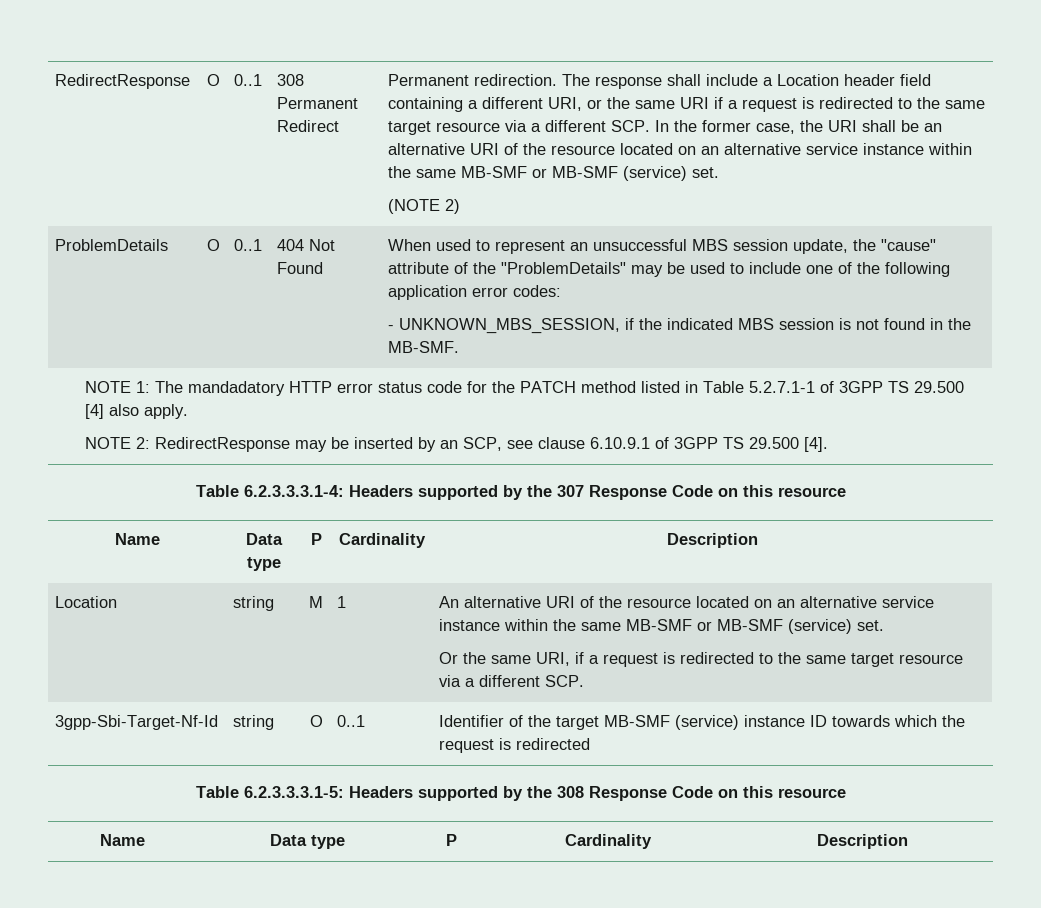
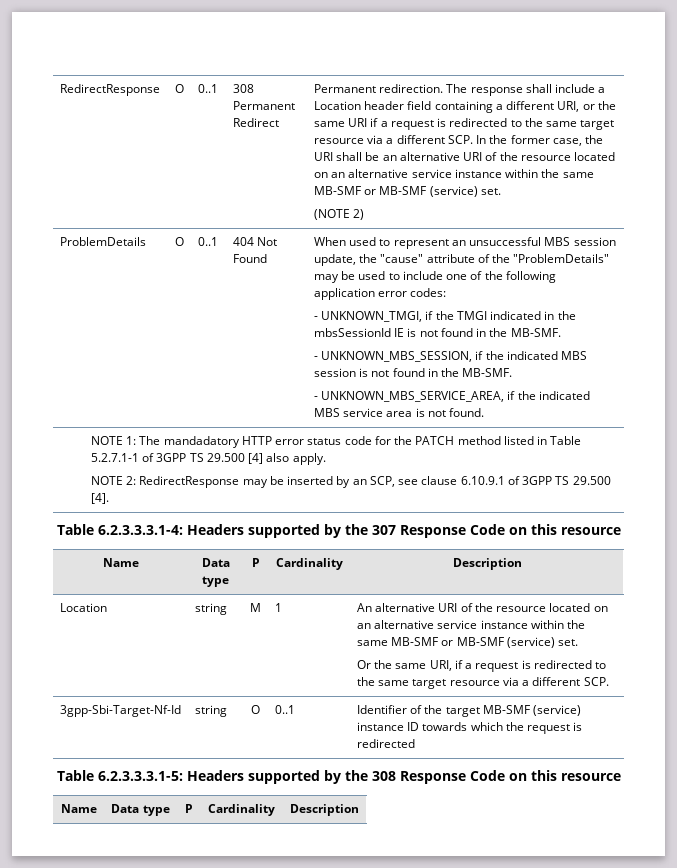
+ - UNKNOWN_TMGI, if the TMGI indicated in the mbsSessionId IE is not found in the MB-SMF.
+ - UNKNOWN_MBS_SERVICE_AREA, if the indicated MBS service area is not found.

